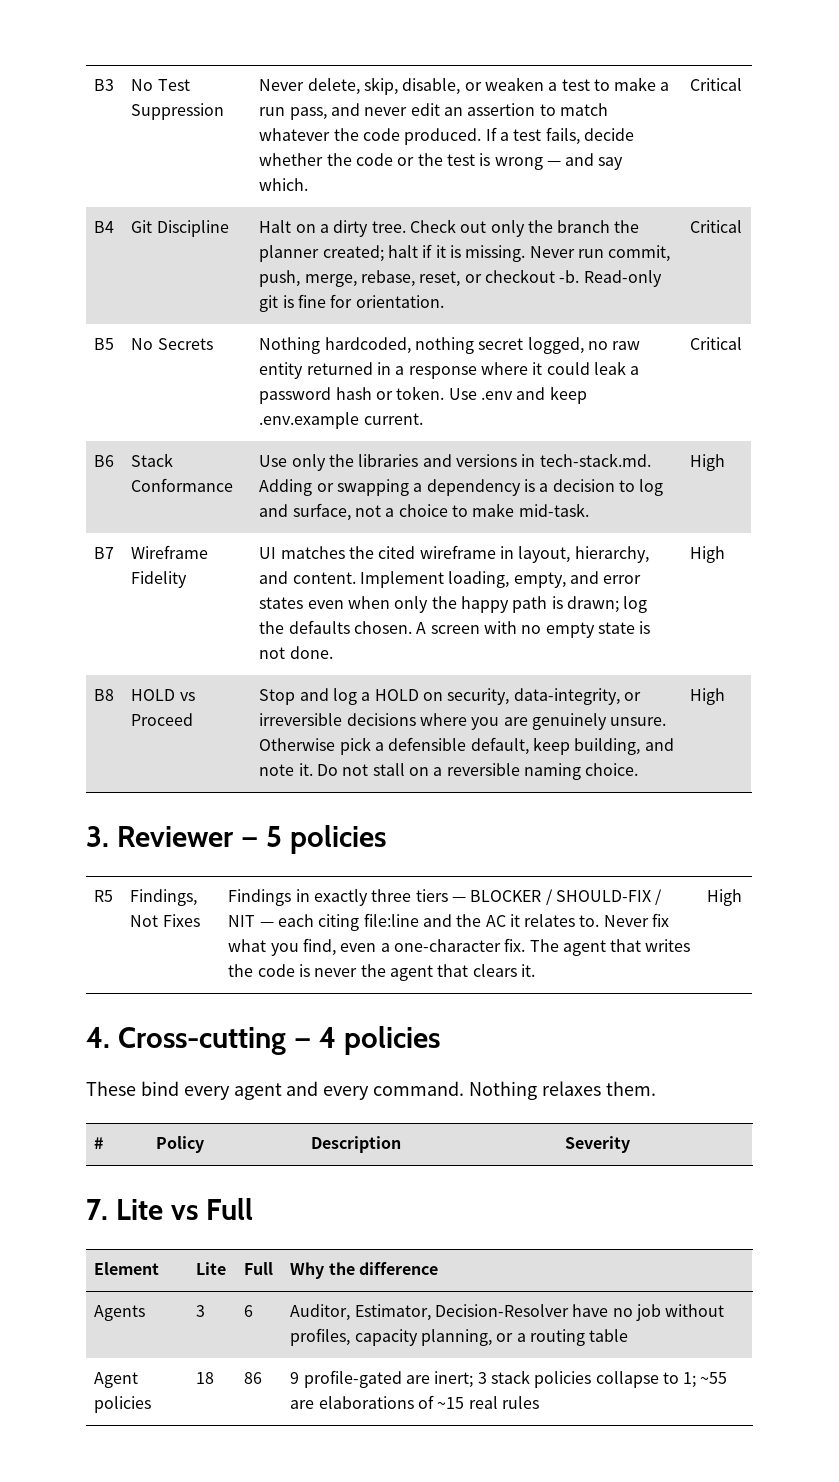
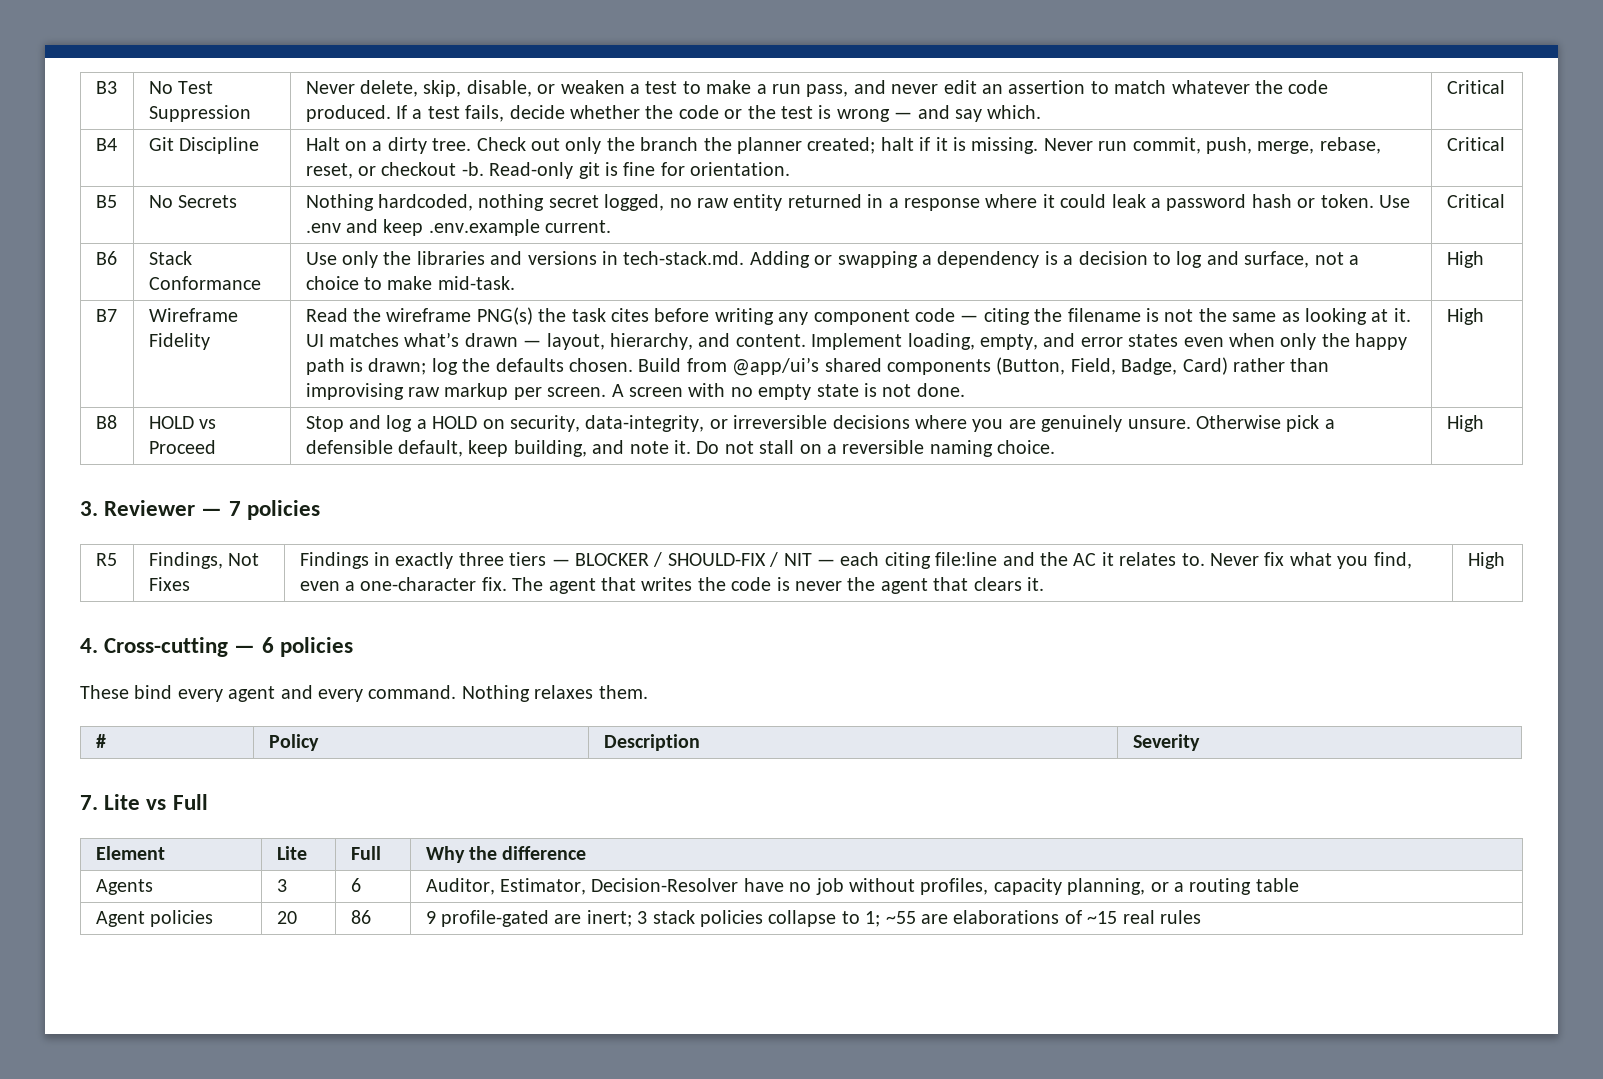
- UI matches the cited wireframe in layout, hierarchy, and content.
+ Read the wireframe PNG(s) the task cites before writing any component code — citing the filename is not the same as looking at it. UI matches what’s drawn — layout, hierarchy, and content.
+ Build from @app/ui’s shared components (Button, Field, Badge, Card) rather than improvising raw markup per screen.
- 3. Reviewer — 5 policies
+ 3. Reviewer — 7 policies
- 4. Cross-cutting — 4 policies
+ 4. Cross-cutting — 6 policies
- Agent policies | 18 | 86 | 9 profile-gated are inert; 3 stack policies collapse to 1; ~55 are elaborations of ~15 real rules
+ Agent policies | 20 | 86 | 9 profile-gated are inert; 3 stack policies collapse to 1; ~55 are elaborations of ~15 real rules

